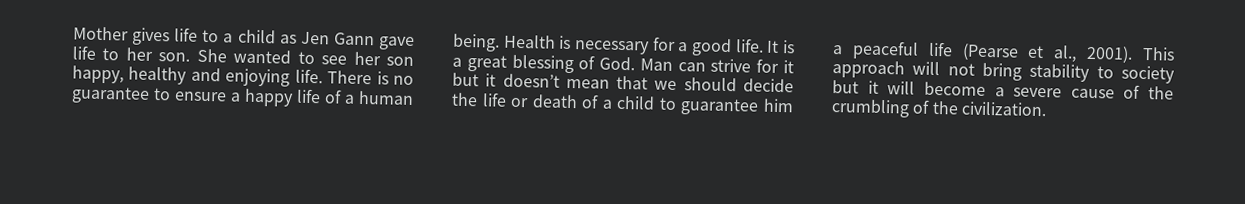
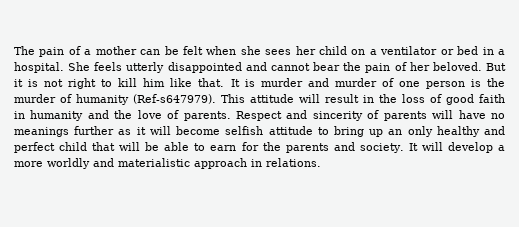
- Mother gives life to a child as Jen Gann gave life to her son. She wanted to see her son happy, healthy and enjoying life. There is no guarantee to ensure a happy life of a human being. Health is necessary for a good life. It is a great blessing of God. Man can strive for it but it doesn’t mean that we should decide the life or death of a child to guarantee him a peaceful life (Pearse et al., 2001). This approach will not bring stability to society but it will become a severe cause of the crumbling of the civilization.
+ The pain of a mother can be felt when she sees her child on a ventilator or bed in a hospital. She feels utterly disappointed and cannot bear the pain of her beloved. But it is not right to kill him like that. It is murder and murder of one person is the murder of humanity (Ref-s647979). This attitude will result in the loss of good faith in humanity and the love of parents. Respect and sincerity of parents will have no meanings further as it will become selfish attitude to bring up an only healthy and perfect child that will be able to earn for the parents and society. It will develop a more worldly and materialistic approach in relations.

